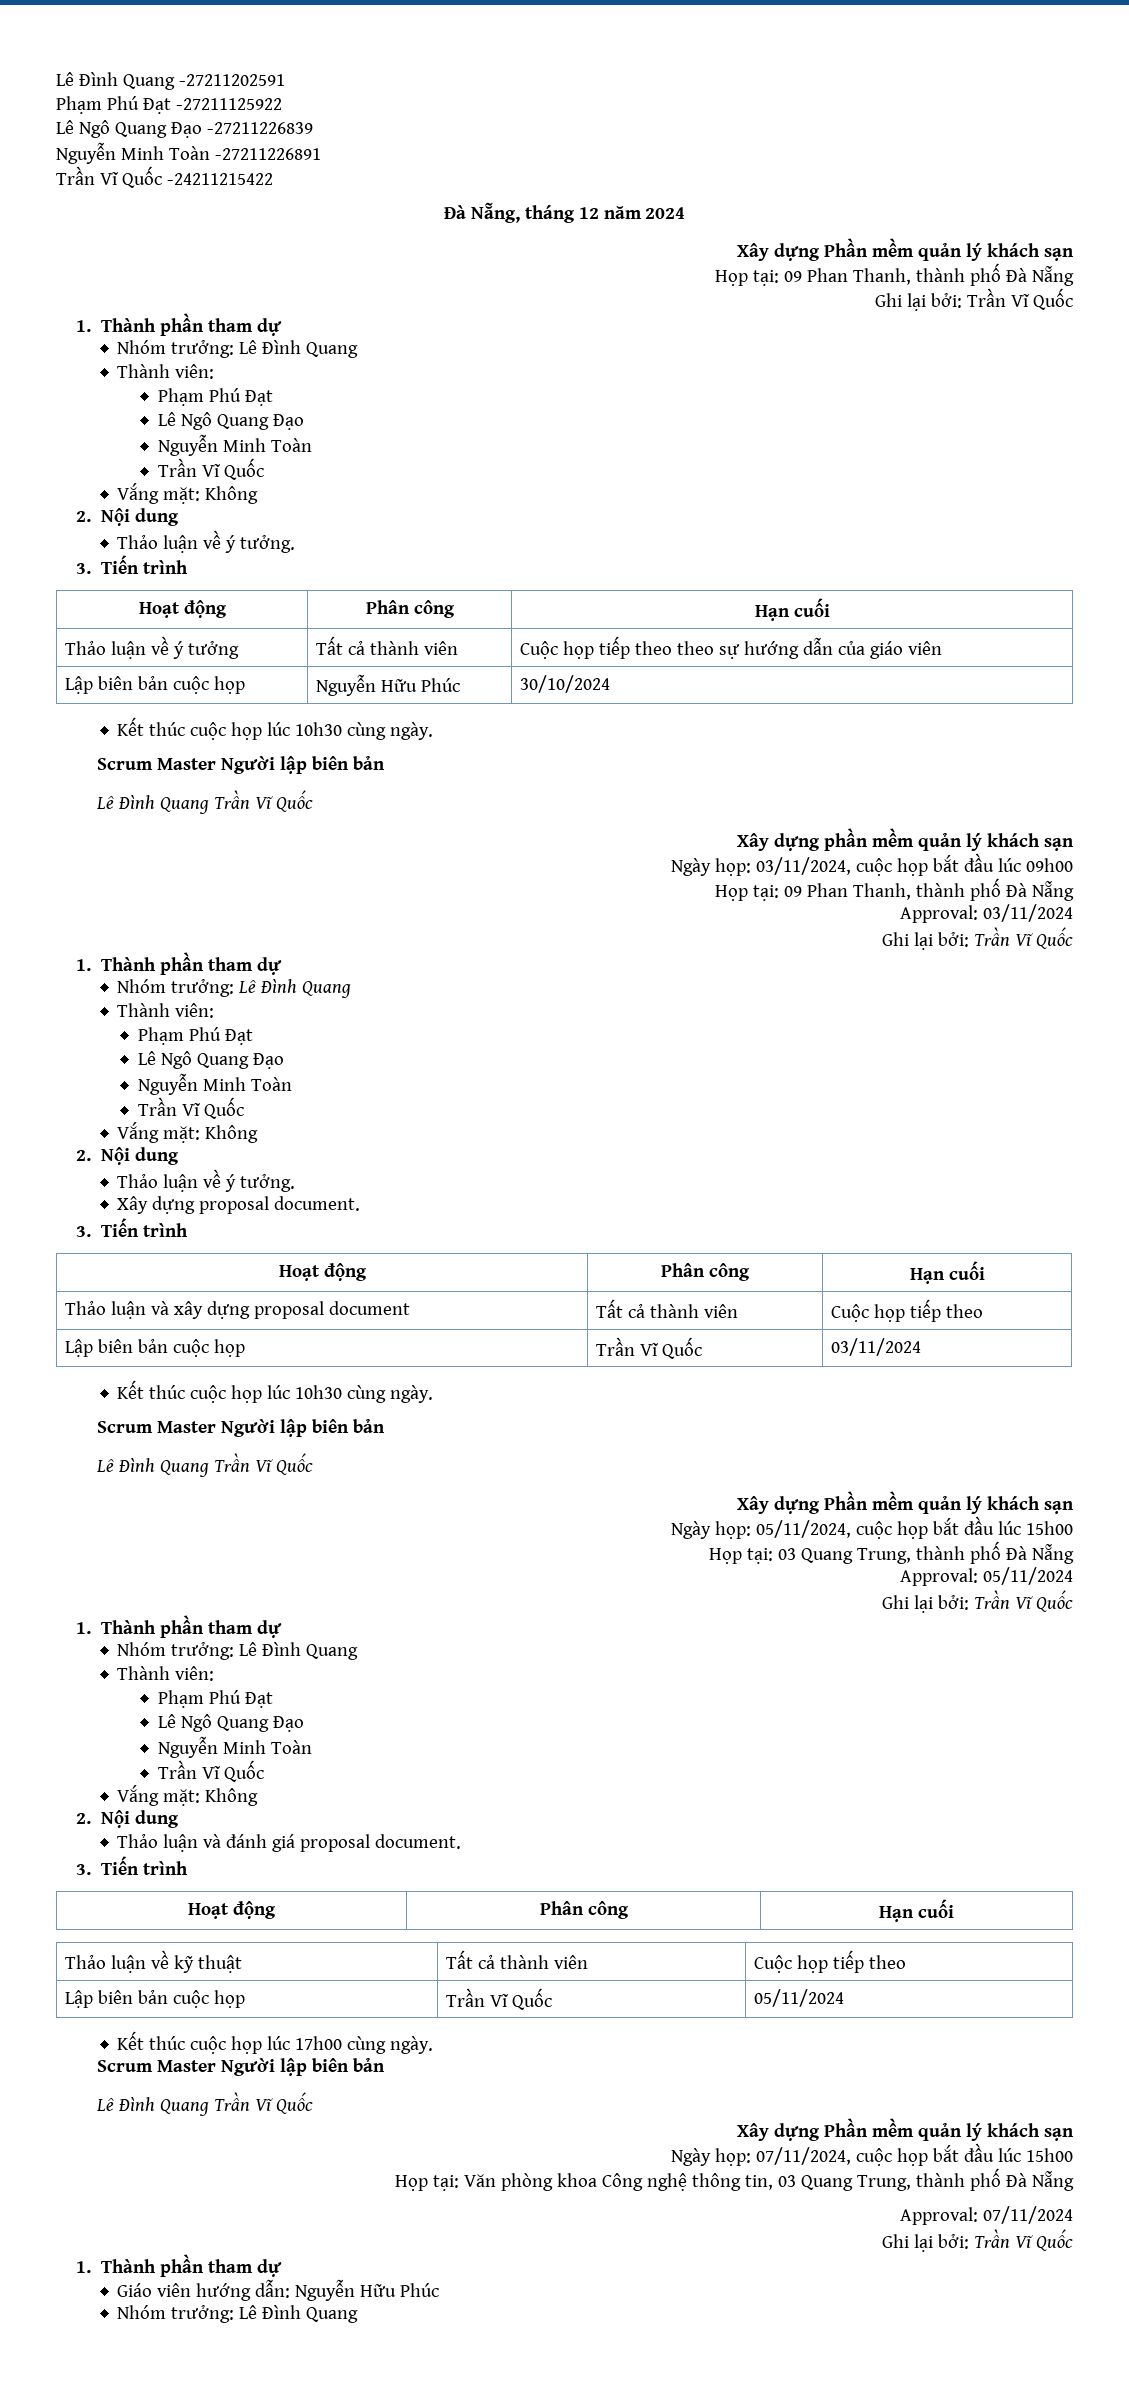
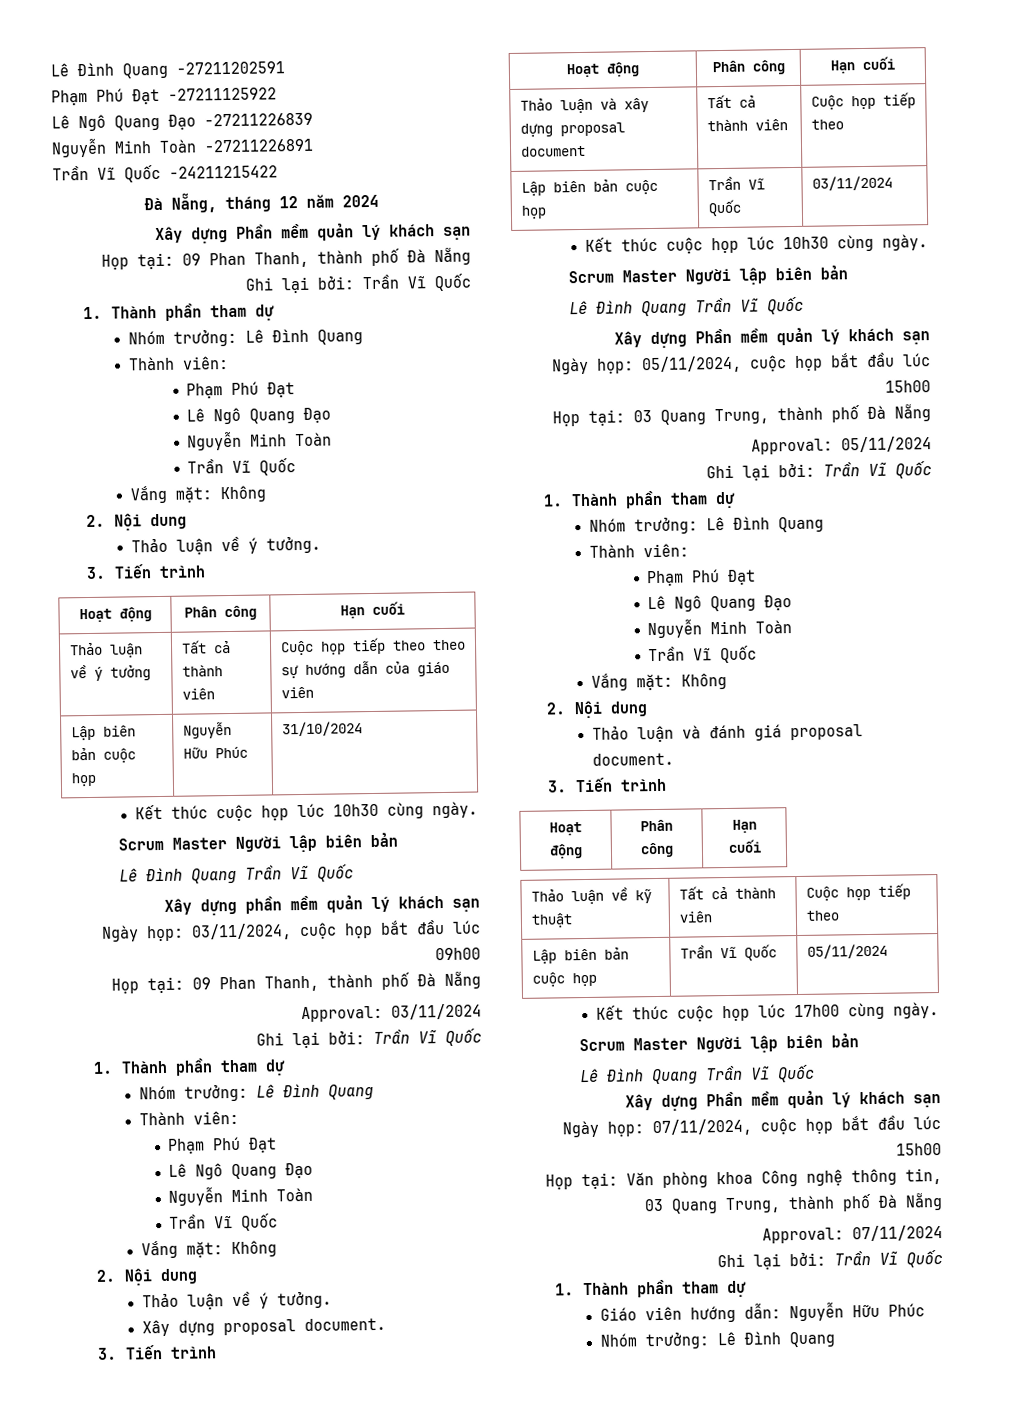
- Lập biên bản cuộc họp | Nguyễn Hữu Phúc | 30/10/2024
+ Lập biên bản cuộc họp | Nguyễn Hữu Phúc | 31/10/2024

